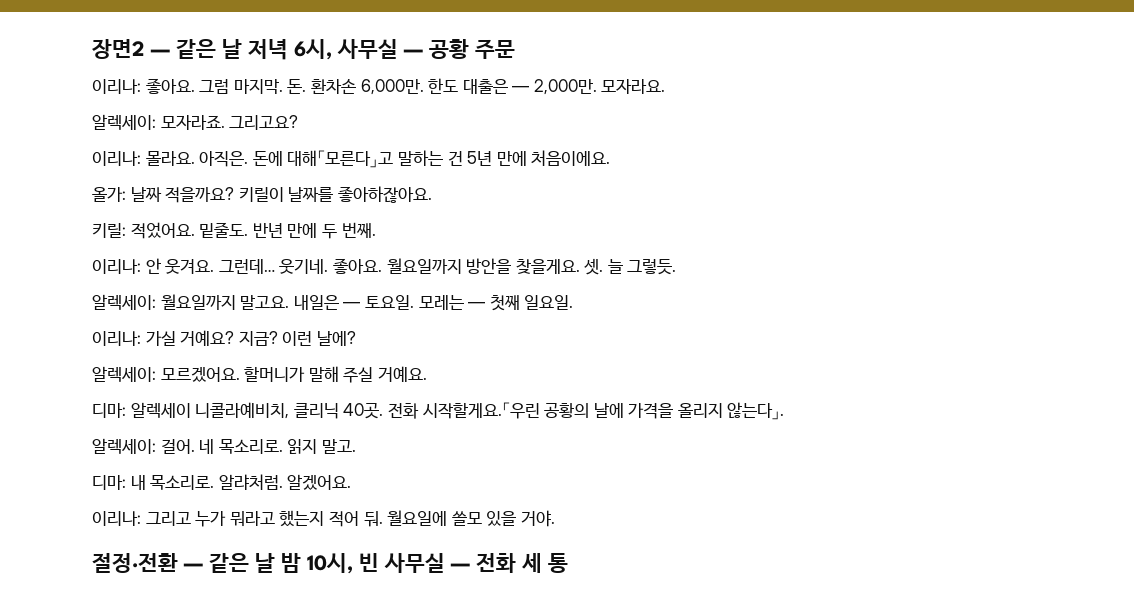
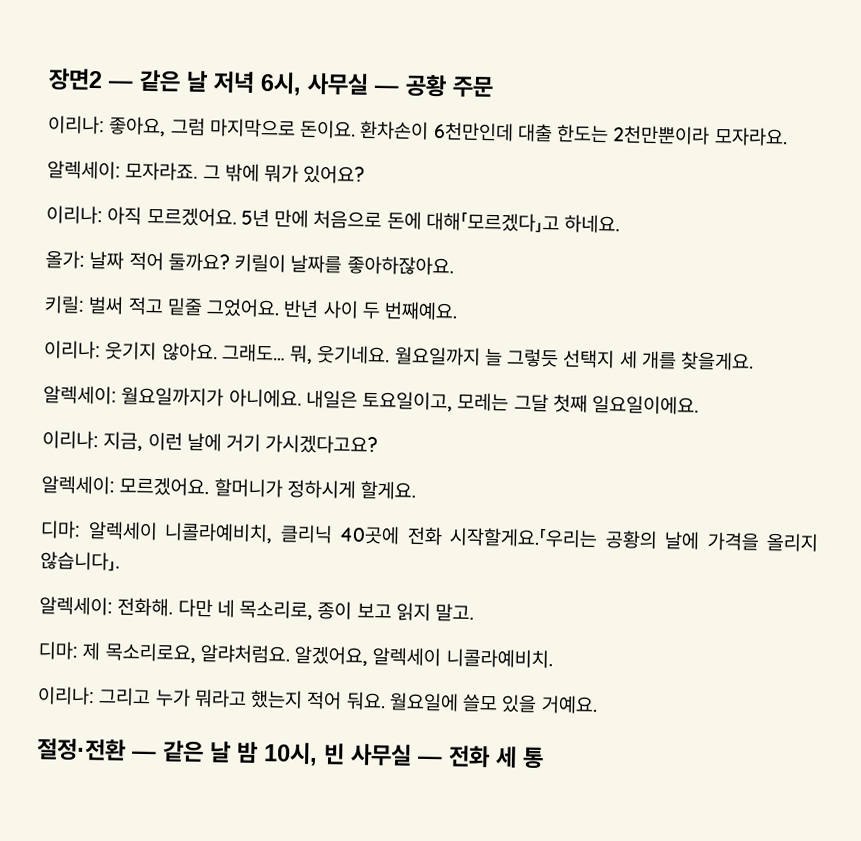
- 이리나: 좋아요. 그럼 마지막. 돈. 환차손 6,000만. 한도 대출은 — 2,000만. 모자라요.
- 알렉세이: 모자라죠. 그리고요?
- 이리나: 몰라요. 아직은. 돈에 대해「모른다」고 말하는 건 5년 만에 처음이에요.
+ 이리나: 좋아요, 그럼 마지막으로 돈이요. 환차손이 6천만인데 대출 한도는 2천만뿐이라 모자라요.
+ 알렉세이: 모자라죠. 그 밖에 뭐가 있어요?
+ 이리나: 아직 모르겠어요. 5년 만에 처음으로 돈에 대해「모르겠다」고 하네요.
- 올가: 날짜 적을까요?
+ 올가: 날짜 적어 둘까요?
- 키릴: 적었어요. 밑줄도. 반년 만에 두 번째.
- 이리나: 안 웃겨요. 그런데… 웃기네. 좋아요. 월요일까지 방안을 찾을게요. 셋. 늘 그렇듯.
- 알렉세이: 월요일까지 말고요. 내일은 — 토요일. 모레는 — 첫째 일요일.
- 이리나: 가실 거예요? 지금? 이런 날에?
+ 키릴: 벌써 적고 밑줄 그었어요. 반년 사이 두 번째예요.
+ 이리나: 웃기지 않아요. 그래도… 뭐, 웃기네요. 월요일까지 늘 그렇듯 선택지 세 개를 찾을게요.
+ 알렉세이: 월요일까지가 아니에요. 내일은 토요일이고, 모레는 그달 첫째 일요일이에요.
+ 이리나: 지금, 이런 날에 거기 가시겠다고요?
- 할머니가 말해 주실 거예요.
+ 할머니가 정하시게 할게요.
- 디마: 알렉세이 니콜라예비치, 클리닉 40곳. 전화 시작할게요.
+ 디마: 알렉세이 니콜라예비치, 클리닉 40곳에 전화 시작할게요.
- 「우린 공황의 날에 가격을 올리지 않는다」.
+ 「우리는 공황의 날에 가격을 올리지 않습니다」.
- 알렉세이: 걸어. 네 목소리로. 읽지 말고.
- 디마: 내 목소리로. 알랴처럼. 알겠어요.
+ 알렉세이: 전화해. 다만 네 목소리로, 종이 보고 읽지 말고.
+ 디마: 제 목소리로요, 알랴처럼요. 알겠어요, 알렉세이 니콜라예비치.
- 이리나: 그리고 누가 뭐라고 했는지 적어 둬.
+ 이리나: 그리고 누가 뭐라고 했는지 적어 둬요.
- 월요일에 쓸모 있을 거야.
+ 월요일에 쓸모 있을 거예요.

